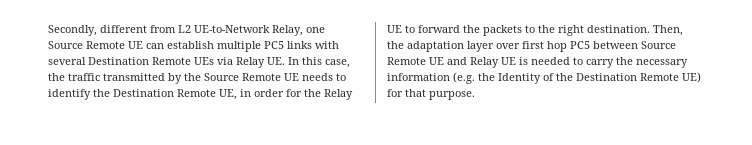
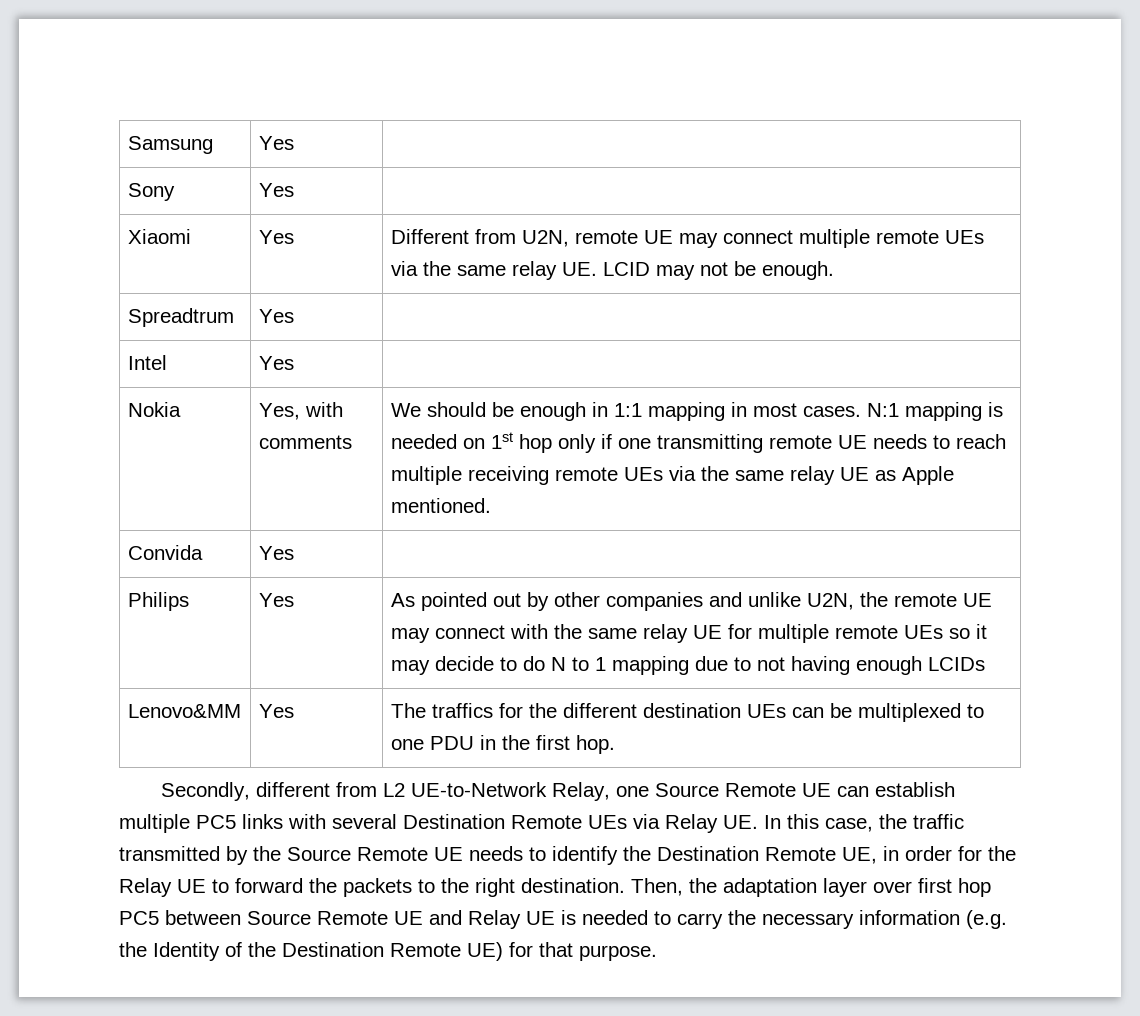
+ Samsung | Yes |
+ Sony | Yes |
+ Xiaomi | Yes | Different from U2N, remote UE may connect multiple remote UEs via the same relay UE. LCID may not be enough.
+ Spreadtrum | Yes |
+ Intel | Yes |
+ Nokia | Yes, with comments | We should be enough in 1:1 mapping in most cases. N:1 mapping is needed on 1st hop only if one transmitting remote UE needs to reach multiple receiving remote UEs via the same relay UE as Apple mentioned.
+ Convida | Yes |
+ Philips | Yes | As pointed out by other companies and unlike U2N, the remote UE may connect with the same relay UE for multiple remote UEs so it may decide to do N to 1 mapping due to not having enough LCIDs
+ Lenovo&MM | Yes | The traffics for the different destination UEs can be multiplexed to one PDU in the first hop.

